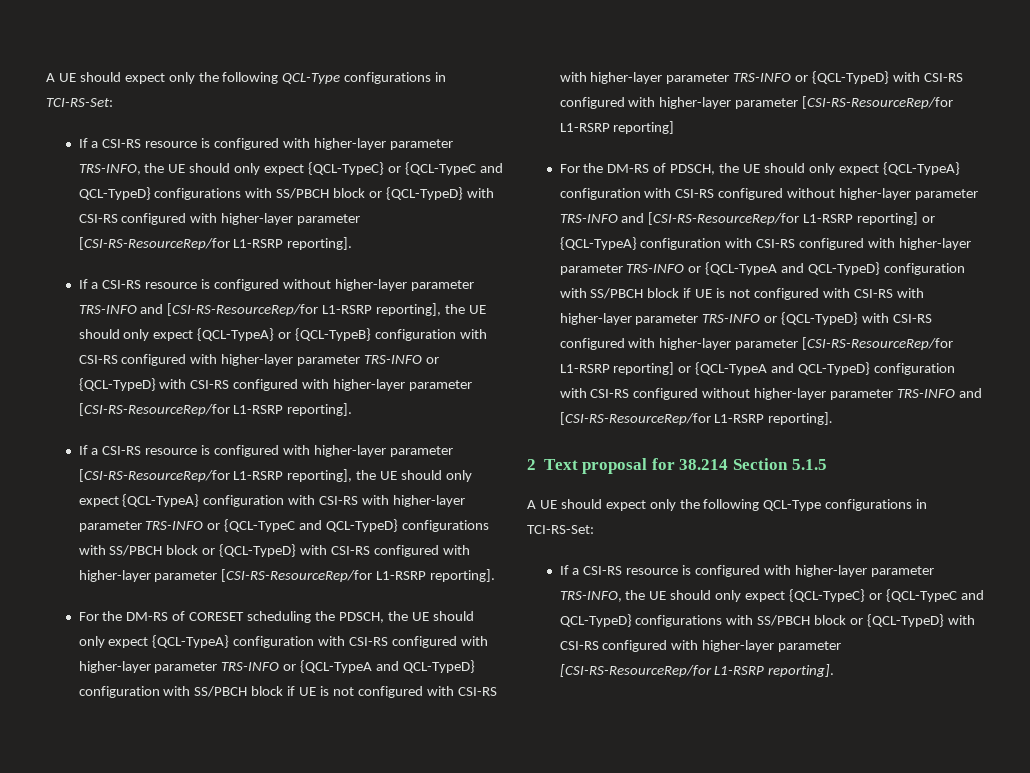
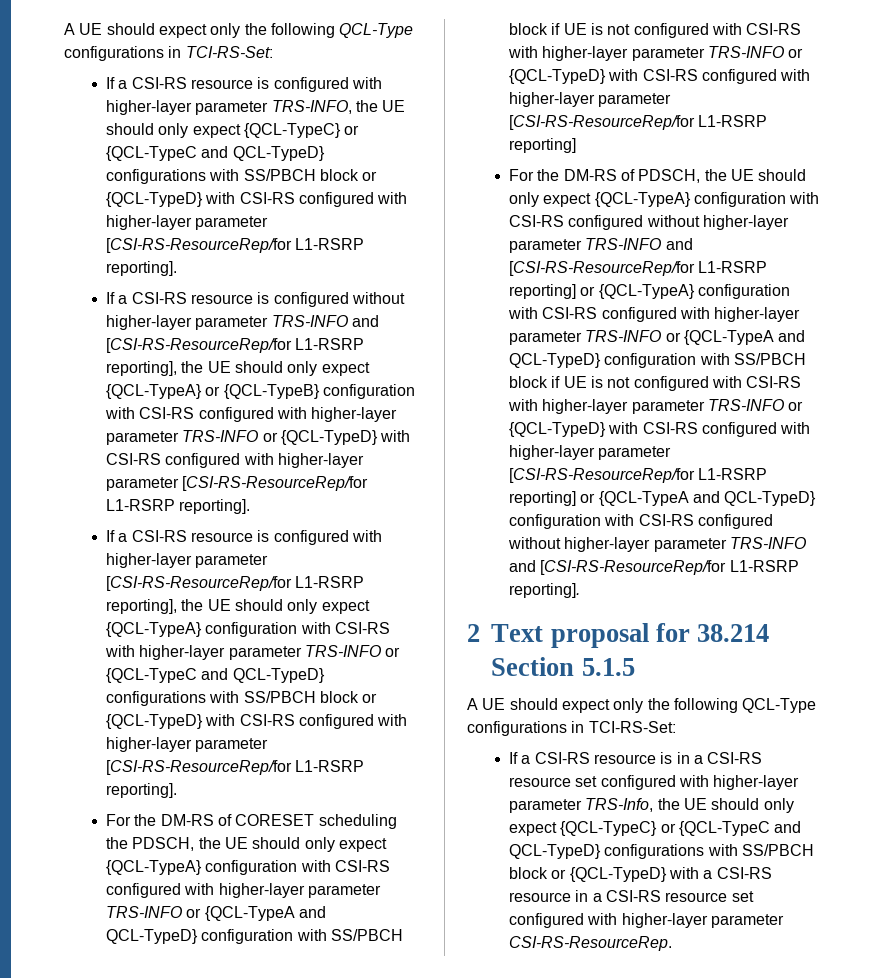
  2 Text proposal for 38.214 Section 5.1.5
  A UE should expect only the following QCL-Type configurations in TCI-RS-Set:
- If a CSI-RS resource is configured with higher-layer parameter TRS-INFO, the UE should only expect {QCL-TypeC} or {QCL-TypeC and QCL-TypeD} configurations with SS/PBCH block or {QCL-TypeD} with CSI-RS configured with higher-layer parameter [CSI-RS-ResourceRep/for L1-RSRP reporting].
+ If a CSI-RS resource is in a CSI-RS resource set configured with higher-layer parameter TRS-Info, the UE should only expect {QCL-TypeC} or {QCL-TypeC and QCL-TypeD} configurations with SS/PBCH block or {QCL-TypeD} with a CSI-RS resource in a CSI-RS resource set configured with higher-layer parameter CSI-RS-ResourceRep.

